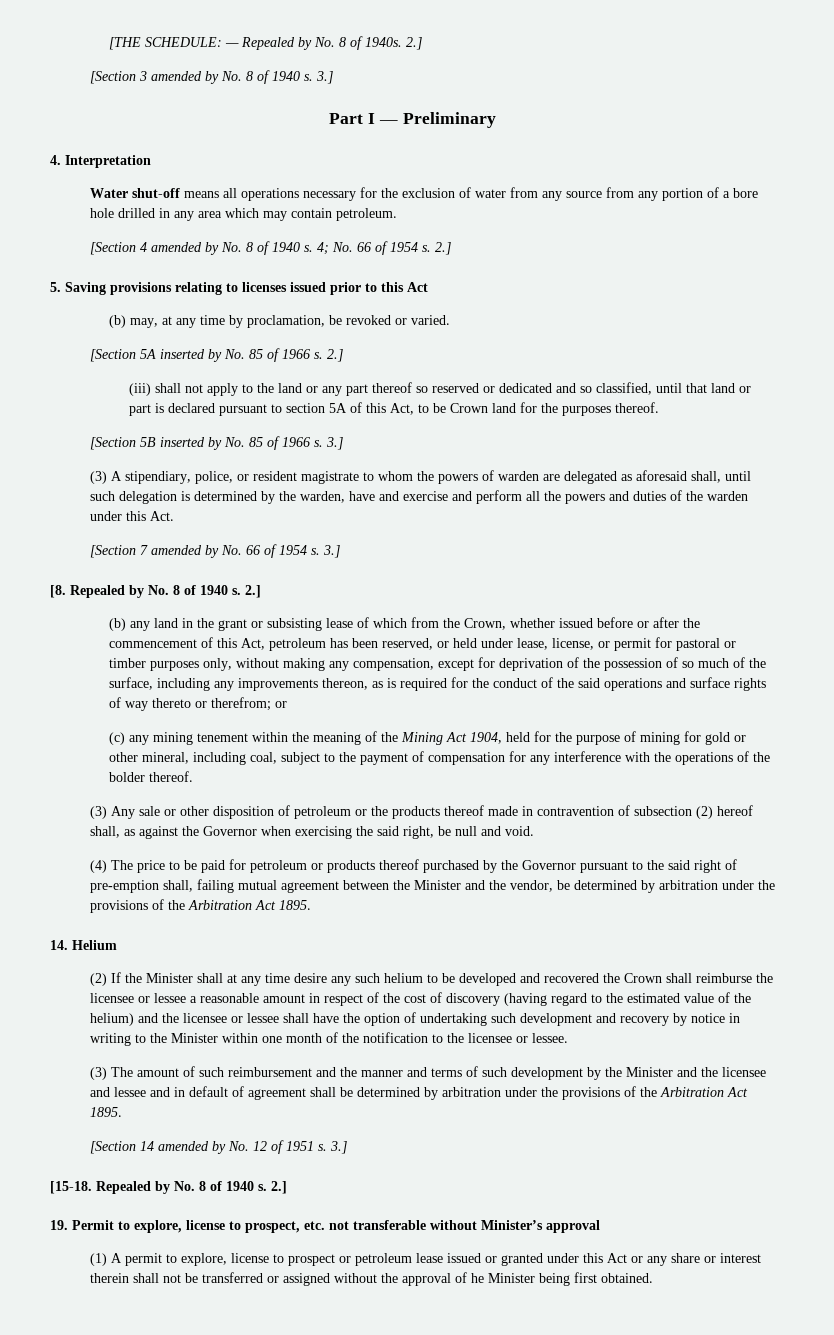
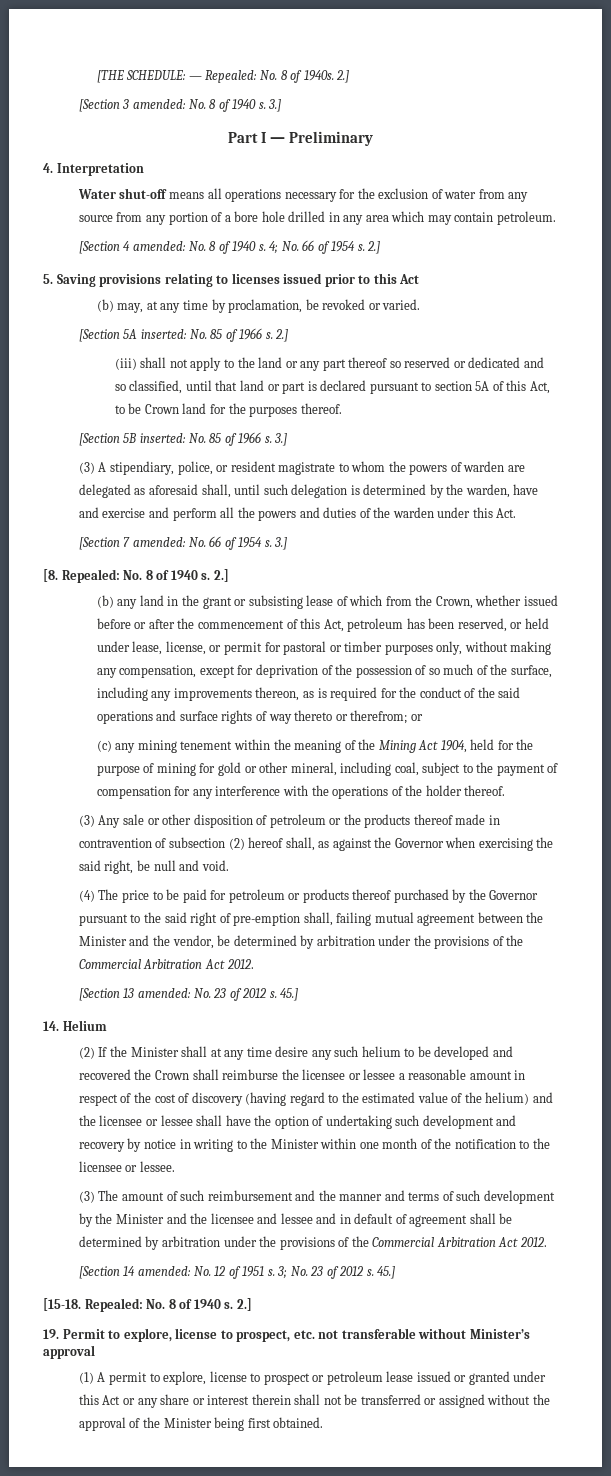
- [THE SCHEDULE: — Repealed by No. 8 of 1940s.
+ [THE SCHEDULE: — Repealed: No. 8 of 1940s.
- [Section 3 amended by No. 8 of 1940 s.
+ [Section 3 amended: No. 8 of 1940 s.
- [Section 4 amended by No. 8 of 1940 s.
+ [Section 4 amended: No. 8 of 1940 s.
- [Section 5A inserted by No. 85 of 1966 s.
+ [Section 5A inserted: No. 85 of 1966 s.
- [Section 5B inserted by No. 85 of 1966 s.
+ [Section 5B inserted: No. 85 of 1966 s.
- [Section 7 amended by No. 66 of 1954 s.
+ [Section 7 amended: No. 66 of 1954 s.
- [8. Repealed by No. 8 of 1940 s.
+ [8. Repealed: No. 8 of 1940 s.
- (c) any mining tenement within the meaning of the Mining Act 1904, held for the purpose of mining for gold or other mineral, including coal, subject to the payment of compensation for any interference with the operations of the bolder thereof.
+ (c) any mining tenement within the meaning of the Mining Act 1904, held for the purpose of mining for gold or other mineral, including coal, subject to the payment of compensation for any interference with the operations of the holder thereof.
- (4) The price to be paid for petroleum or products thereof purchased by the Governor pursuant to the said right of pre-emption shall, failing mutual agreement between the Minister and the vendor, be determined by arbitration under the provisions of the Arbitration Act 1895.
+ (4) The price to be paid for petroleum or products thereof purchased by the Governor pursuant to the said right of pre-emption shall, failing mutual agreement between the Minister and the vendor, be determined by arbitration under the provisions of the Commercial Arbitration Act 2012.
+ [Section 13 amended: No. 23 of 2012 s. 45.]
- (3) The amount of such reimbursement and the manner and terms of such development by the Minister and the licensee and lessee and in default of agreement shall be determined by arbitration under the provisions of the Arbitration Act 1895.
+ (3) The amount of such reimbursement and the manner and terms of such development by the Minister and the licensee and lessee and in default of agreement shall be determined by arbitration under the provisions of the Commercial Arbitration Act 2012.
- [Section 14 amended by No. 12 of 1951 s. 3.]
+ [Section 14 amended: No. 12 of 1951 s. 3; No. 23 of 2012 s. 45.]
- [15-18. Repealed by No. 8 of 1940 s.
+ [15-18. Repealed: No. 8 of 1940 s.
- (1) A permit to explore, license to prospect or petroleum lease issued or granted under this Act or any share or interest therein shall not be transferred or assigned without the approval of he Minister being first obtained.
+ (1) A permit to explore, license to prospect or petroleum lease issued or granted under this Act or any share or interest therein shall not be transferred or assigned without the approval of the Minister being first obtained.

